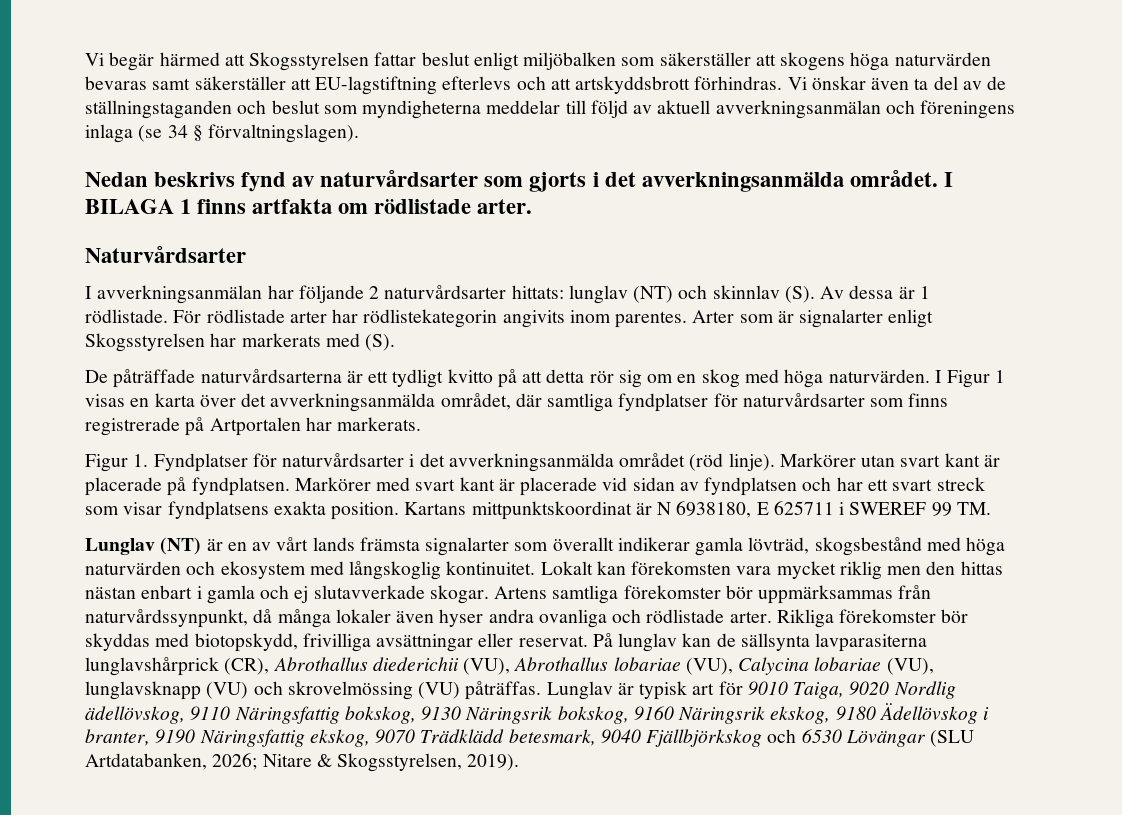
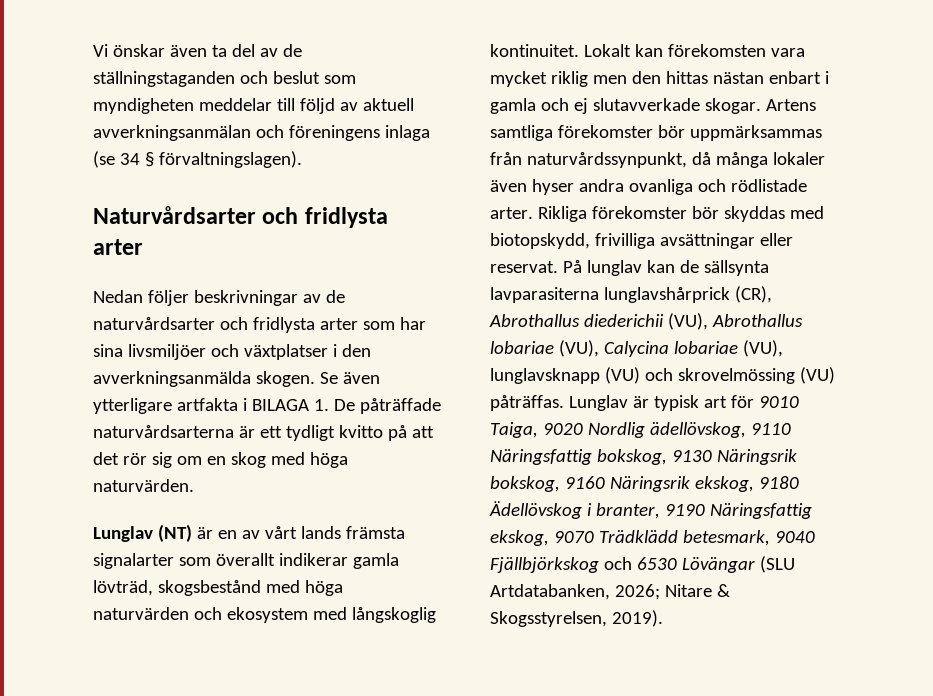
- Vi begär härmed att Skogsstyrelsen fattar beslut enligt miljöbalken som säkerställer att skogens höga naturvärden bevaras samt säkerställer att EU-lagstiftning efterlevs och att artskyddsbrott förhindras. Vi önskar även ta del av de ställningstaganden och beslut som myndigheterna meddelar till följd av aktuell avverkningsanmälan och föreningens inlaga (se 34 § förvaltningslagen).
+ Vi önskar även ta del av de ställningstaganden och beslut som myndigheten meddelar till följd av aktuell avverkningsanmälan och föreningens inlaga (se 34 § förvaltningslagen).
- Nedan beskrivs fynd av naturvårdsarter som gjorts i det avverkningsanmälda området. I BILAGA 1 finns artfakta om rödlistade arter.
- Naturvårdsarter
- I avverkningsanmälan har följande 2 naturvårdsarter hittats: lunglav (NT) och skinnlav (S). Av dessa är 1 rödlistade. För rödlistade arter har rödlistekategorin angivits inom parentes. Arter som är signalarter enligt Skogsstyrelsen har markerats med (S).
- De påträffade naturvårdsarterna är ett tydligt kvitto på att detta rör sig om en skog med höga naturvärden. I Figur 1 visas en karta över det avverkningsanmälda området, där samtliga fyndplatser för naturvårdsarter som finns registrerade på Artportalen har markerats.
- Figur 1. Fyndplatser för naturvårdsarter i det avverkningsanmälda området (röd linje). Markörer utan svart kant är placerade på fyndplatsen. Markörer med svart kant är placerade vid sidan av fyndplatsen och har ett svart streck som visar fyndplatsens exakta position. Kartans mittpunktskoordinat är N 6938180, E 625711 i SWEREF 99 TM.
+ Naturvårdsarter och fridlysta arter
+ Nedan följer beskrivningar av de naturvårdsarter och fridlysta arter som har sina livsmiljöer och växtplatser i den avverkningsanmälda skogen. Se även ytterligare artfakta i BILAGA 1. De påträffade naturvårdsarterna är ett tydligt kvitto på att det rör sig om en skog med höga naturvärden.

